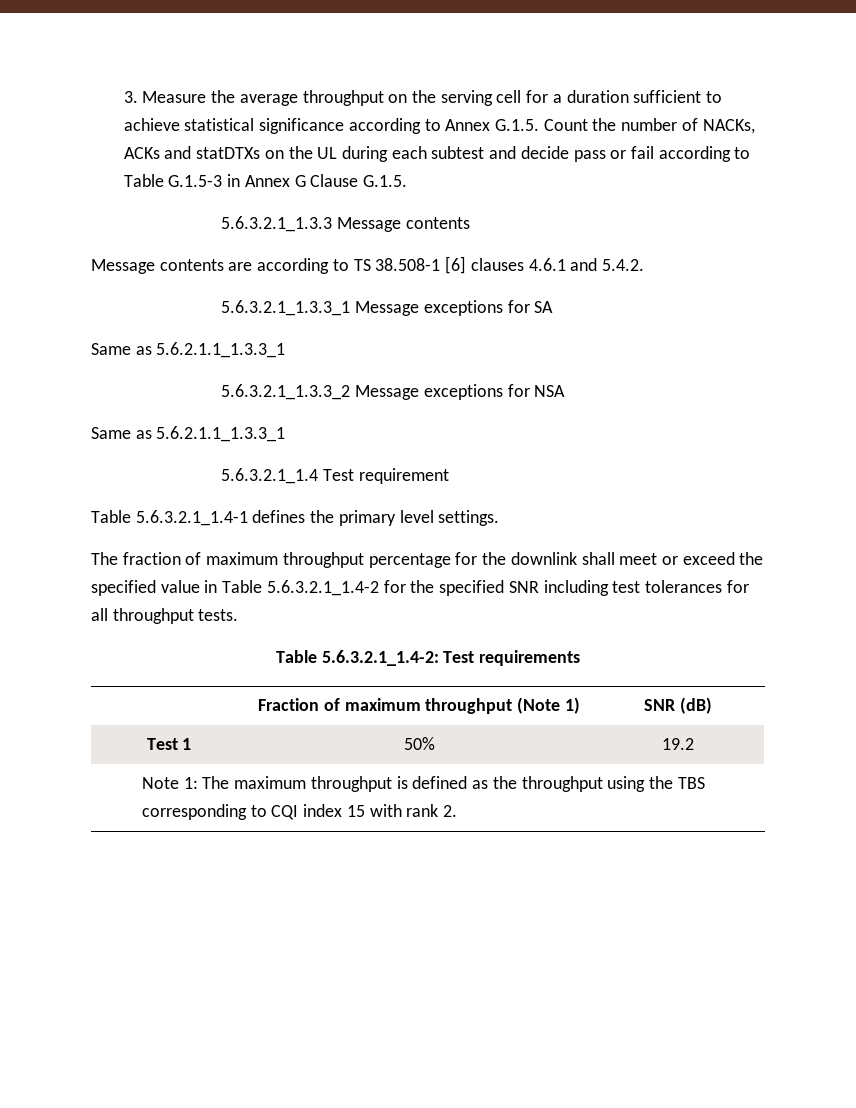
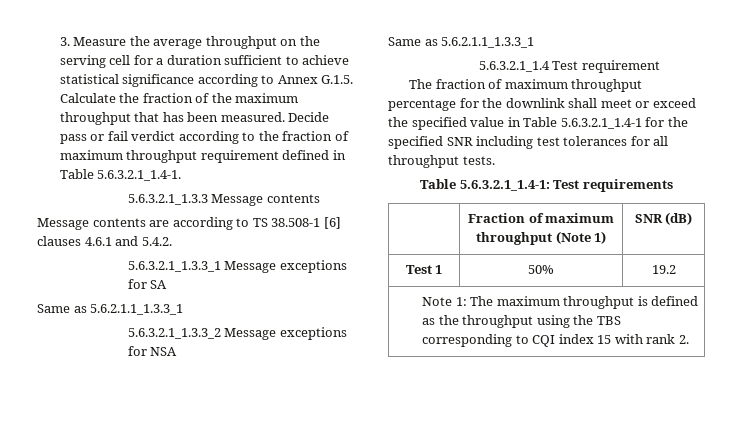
- 3. Measure the average throughput on the serving cell for a duration sufficient to achieve statistical significance according to Annex G.1.5. Count the number of NACKs, ACKs and statDTXs on the UL during each subtest and decide pass or fail according to Table G.1.5-3 in Annex G Clause G.1.5.
+ 3. Measure the average throughput on the serving cell for a duration sufficient to achieve statistical significance according to Annex G.1.5. Calculate the fraction of the maximum throughput that has been measured. Decide pass or fail verdict according to the fraction of maximum throughput requirement defined in Table 5.6.3.2.1_1.4-1.
- Table 5.6.3.2.1_1.4-1 defines the primary level settings.
- The fraction of maximum throughput percentage for the downlink shall meet or exceed the specified value in Table 5.6.3.2.1_1.4-2 for the specified SNR including test tolerances for all throughput tests.
+ The fraction of maximum throughput percentage for the downlink shall meet or exceed the specified value in Table 5.6.3.2.1_1.4-1 for the specified SNR including test tolerances for all throughput tests.
- Table 5.6.3.2.1_1.4-2: Test requirements
+ Table 5.6.3.2.1_1.4-1: Test requirements

